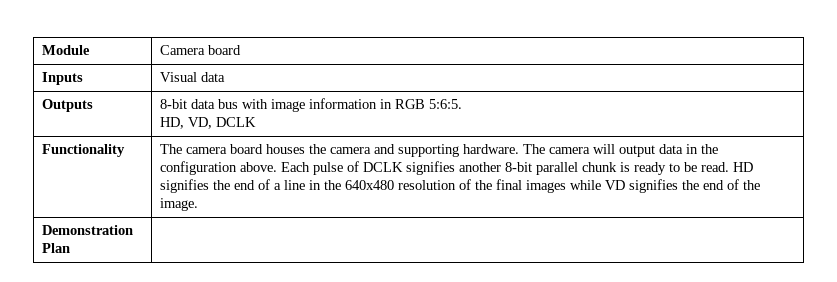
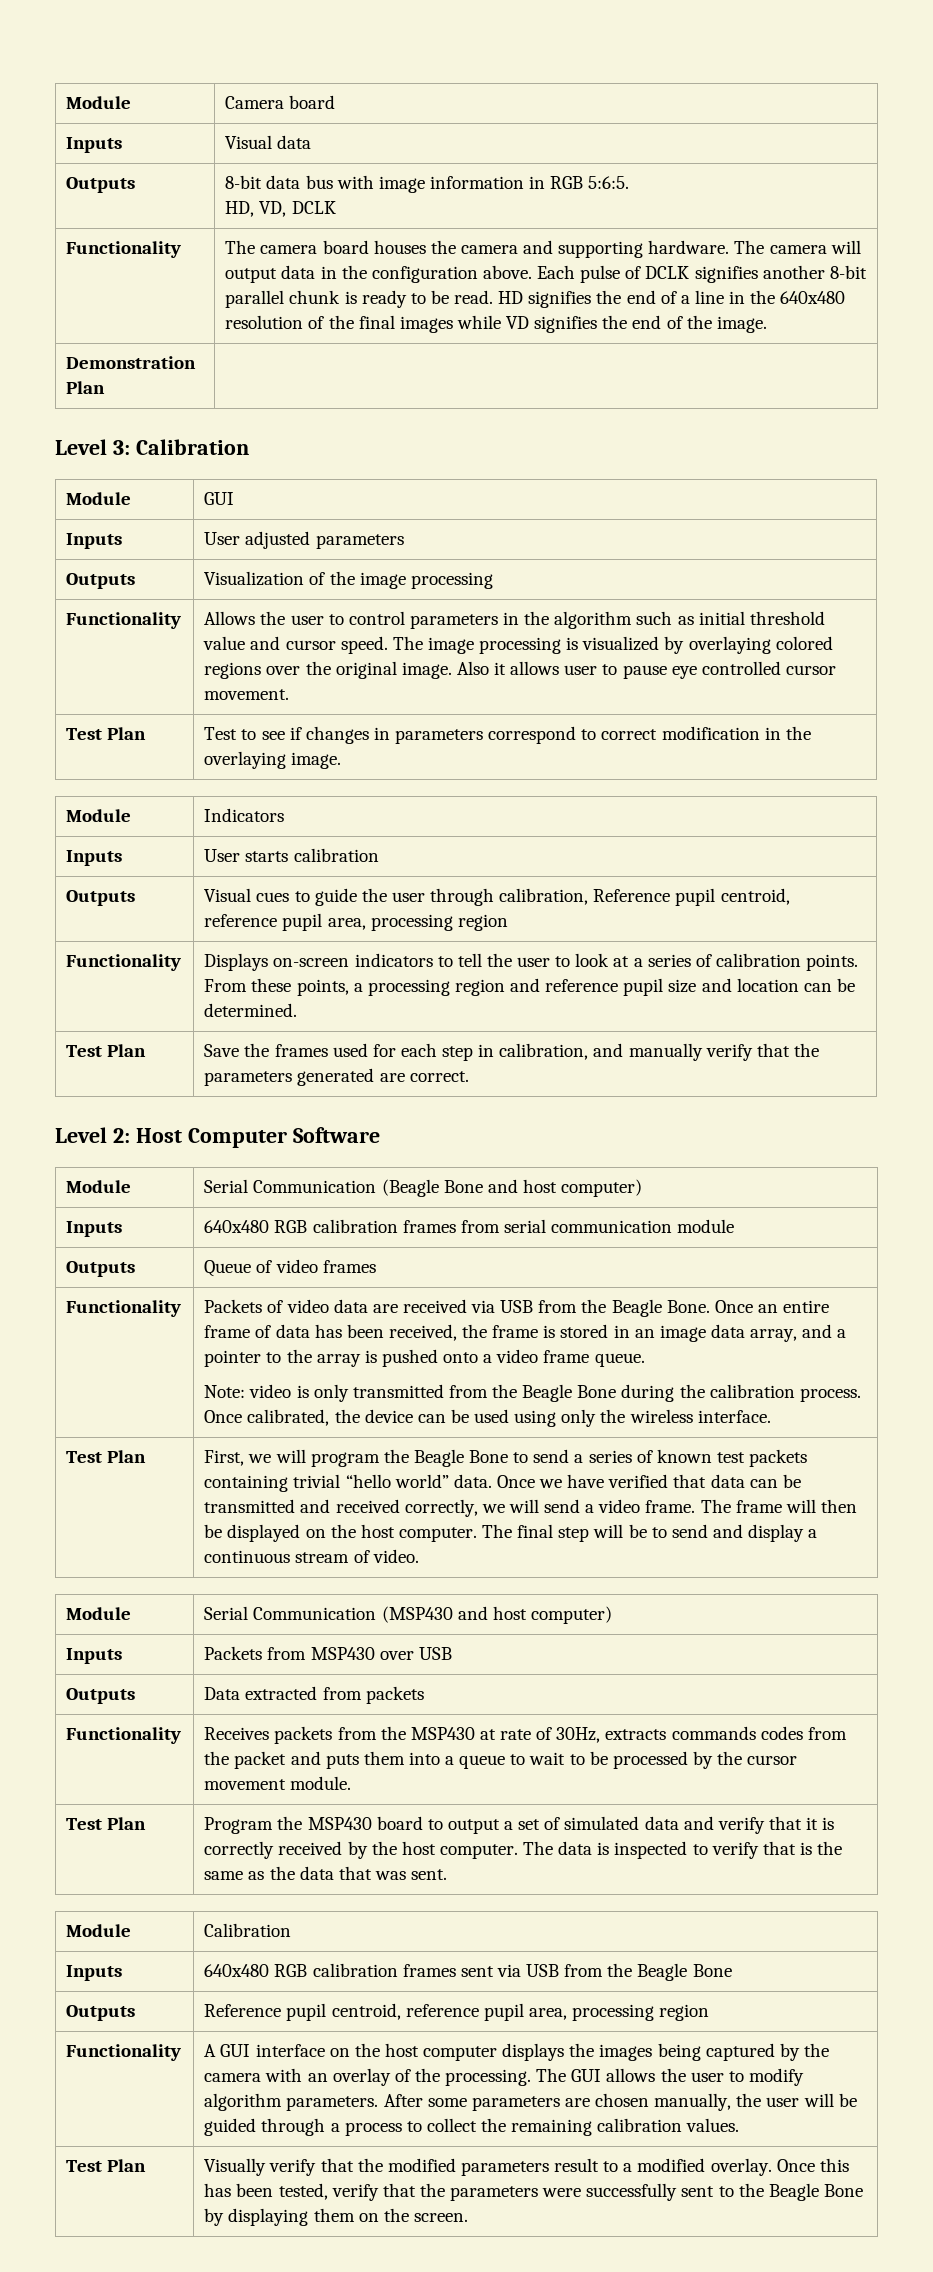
+ Level 3: Calibration
+ Module | GUI
+ Inputs | User adjusted parameters
+ Outputs | Visualization of the image processing
+ Functionality | Allows the user to control parameters in the algorithm such as initial threshold value and cursor speed. The image processing is visualized by overlaying colored regions over the original image. Also it allows user to pause eye controlled cursor movement.
+ Test Plan | Test to see if changes in parameters correspond to correct modification in the overlaying image.
+ Module | Indicators
+ Inputs | User starts calibration
+ Outputs | Visual cues to guide the user through calibration, Reference pupil centroid, reference pupil area, processing region
+ Functionality | Displays on-screen indicators to tell the user to look at a series of calibration points. From these points, a processing region and reference pupil size and location can be determined.
+ Test Plan | Save the frames used for each step in calibration, and manually verify that the parameters generated are correct.
+ Level 2: Host Computer Software
+ Module | Serial Communication (Beagle Bone and host computer)
+ Inputs | 640x480 RGB calibration frames from serial communication module
+ Outputs | Queue of video frames
+ Functionality | Packets of video data are received via USB from the Beagle Bone. Once an entire frame of data has been received, the frame is stored in an image data array, and a pointer to the array is pushed onto a video frame queue.
+ Note: video is only transmitted from the Beagle Bone during the calibration process. Once calibrated, the device can be used using only the wireless interface.
+ Test Plan | First, we will program the Beagle Bone to send a series of known test packets containing trivial “hello world” data. Once we have verified that data can be transmitted and received correctly, we will send a video frame. The frame will then be displayed on the host computer. The final step will be to send and display a continuous stream of video.
+ Module | Serial Communication (MSP430 and host computer)
+ Inputs | Packets from MSP430 over USB
+ Outputs | Data extracted from packets
+ Functionality | Receives packets from the MSP430 at rate of 30Hz, extracts commands codes from the packet and puts them into a queue to wait to be processed by the cursor movement module.
+ Test Plan | Program the MSP430 board to output a set of simulated data and verify that it is correctly received by the host computer. The data is inspected to verify that is the same as the data that was sent.
+ Module | Calibration
+ Inputs | 640x480 RGB calibration frames sent via USB from the Beagle Bone
+ Outputs | Reference pupil centroid, reference pupil area, processing region
+ Functionality | A GUI interface on the host computer displays the images being captured by the camera with an overlay of the processing. The GUI allows the user to modify algorithm parameters. After some parameters are chosen manually, the user will be guided through a process to collect the remaining calibration values.
+ Test Plan | Visually verify that the modified parameters result to a modified overlay. Once this has been tested, verify that the parameters were successfully sent to the Beagle Bone by displaying them on the screen.

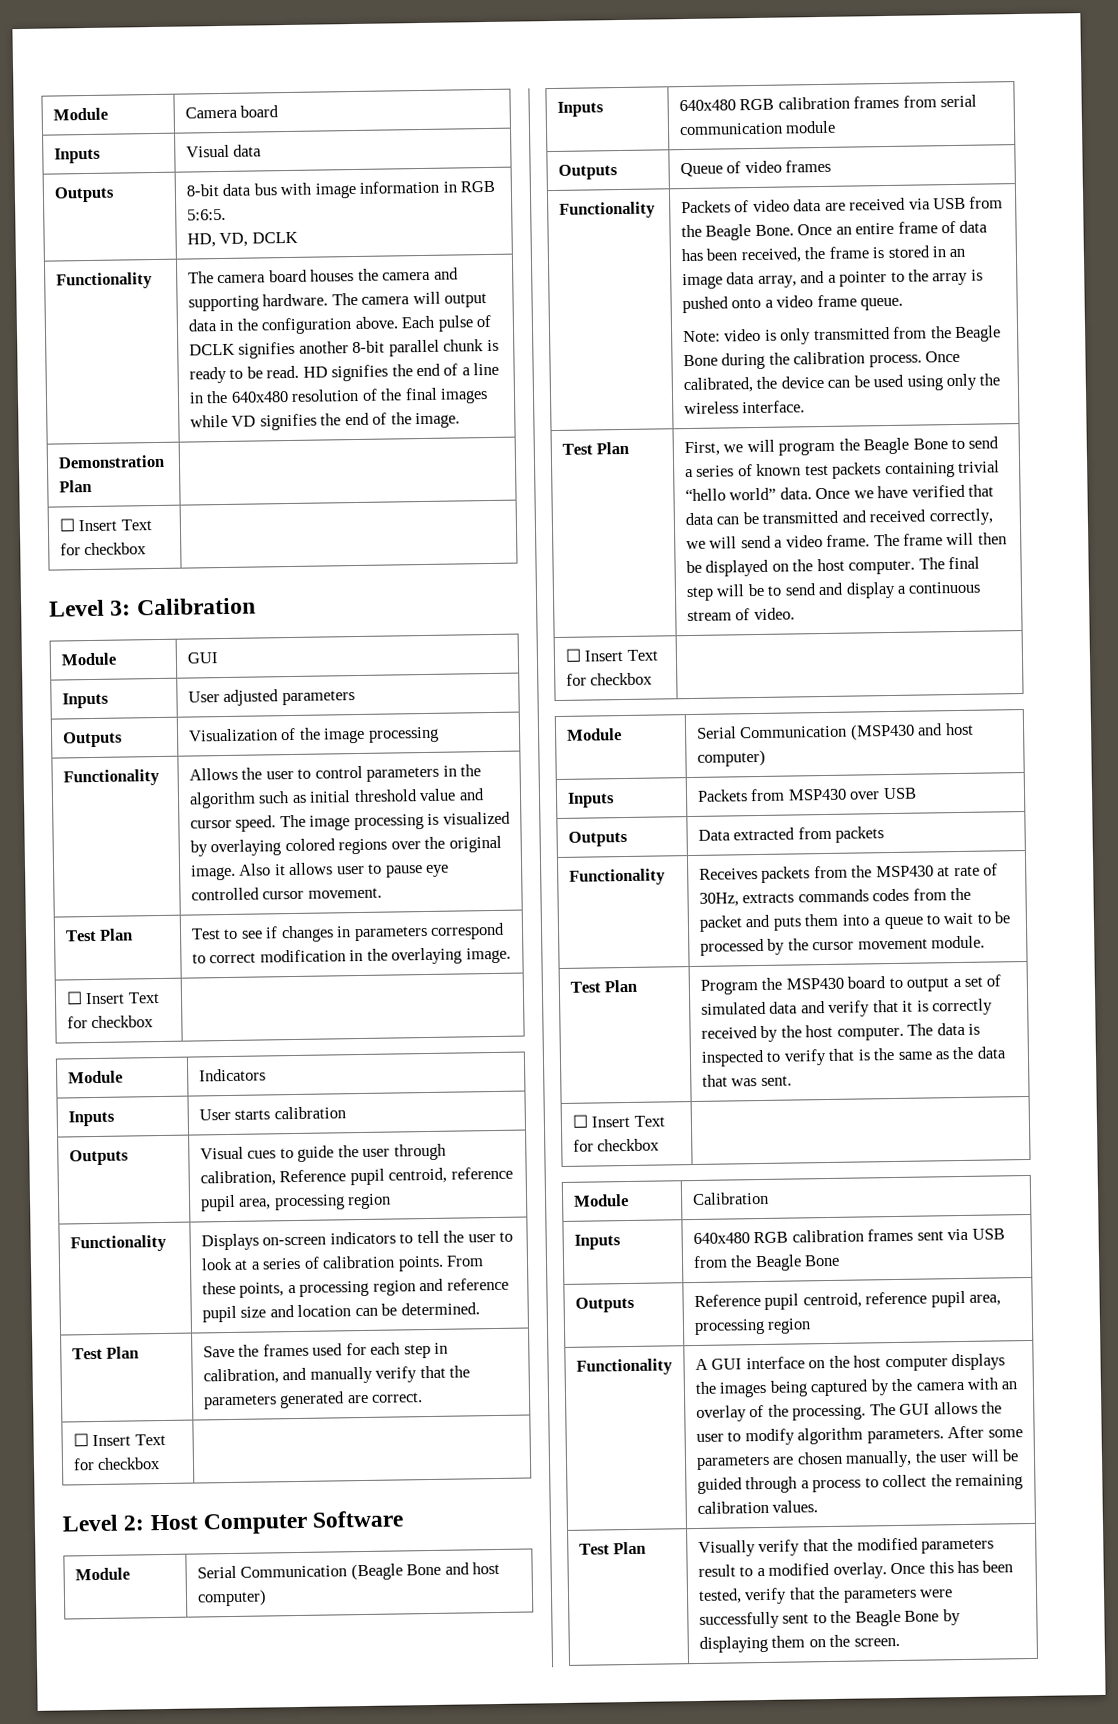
  Demonstration Plan |
+ ☐ Insert Text for checkbox |
  Test Plan | Test to see if changes in parameters correspond to correct modification in the overlaying image.
+ ☐ Insert Text for checkbox |
  Test Plan | Save the frames used for each step in calibration, and manually verify that the parameters generated are correct.
+ ☐ Insert Text for checkbox |
  The final step will be to send and display a continuous stream of video.
+ ☐ Insert Text for checkbox |
  Test Plan | Program the MSP430 board to output a set of simulated data and verify that it is correctly received by the host computer. The data is inspected to verify that is the same as the data that was sent.
+ ☐ Insert Text for checkbox |

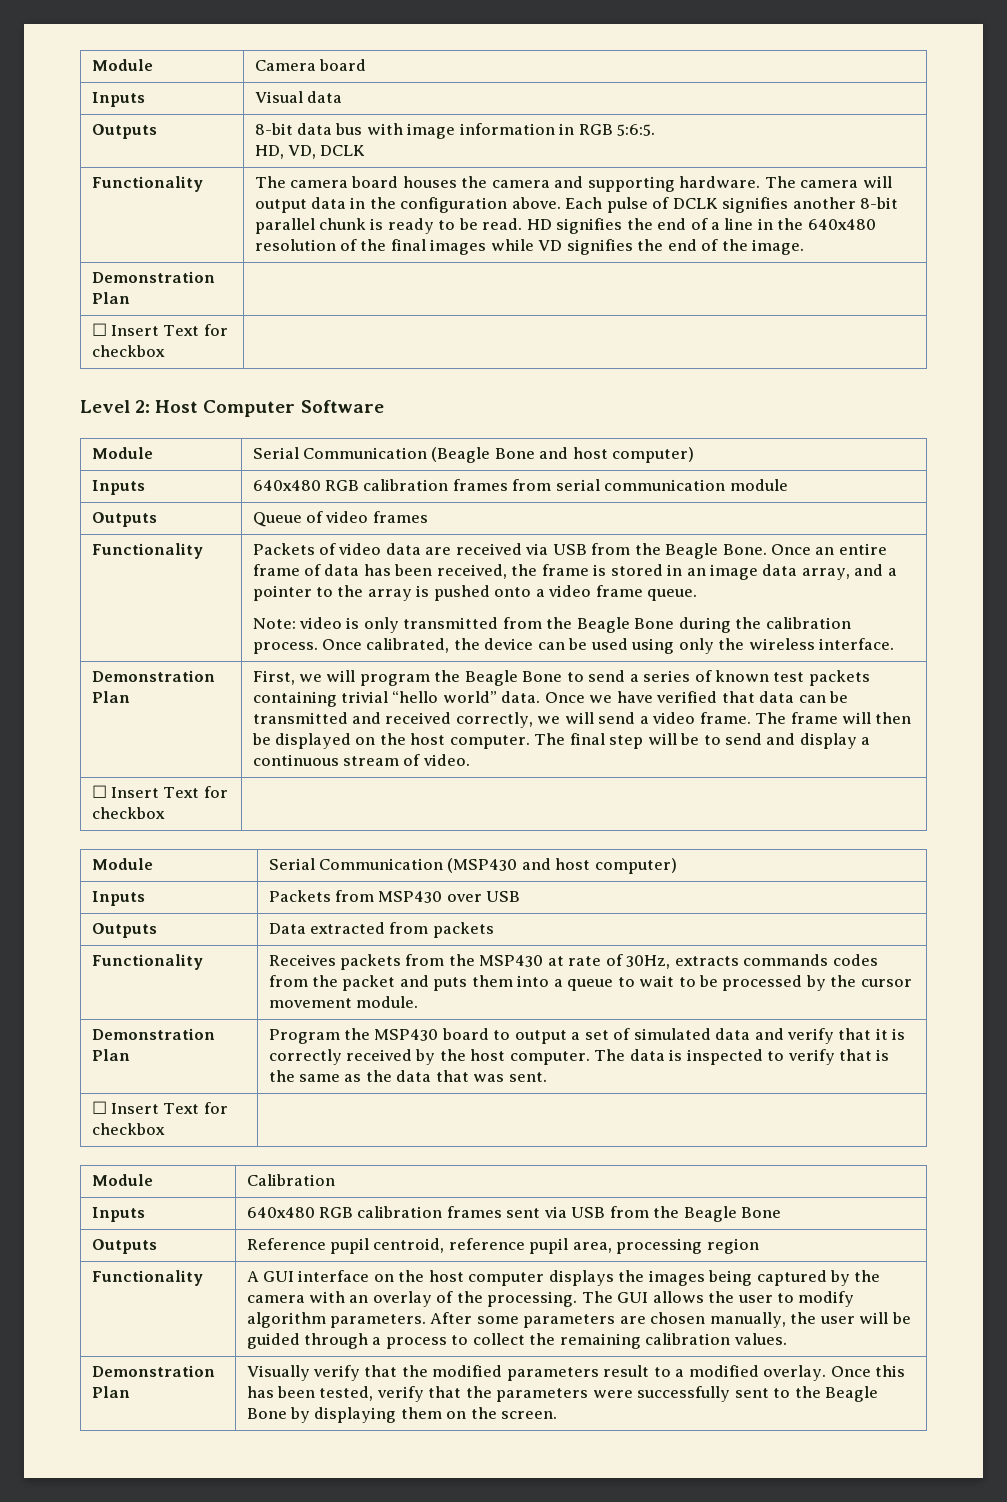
- Level 3: Calibration
- Module | GUI
- Inputs | User adjusted parameters
- Outputs | Visualization of the image processing
- Functionality | Allows the user to control parameters in the algorithm such as initial threshold value and cursor speed. The image processing is visualized by overlaying colored regions over the original image. Also it allows user to pause eye controlled cursor movement.
- Test Plan | Test to see if changes in parameters correspond to correct modification in the overlaying image.
- ☐ Insert Text for checkbox |
- Module | Indicators
- Inputs | User starts calibration
- Outputs | Visual cues to guide the user through calibration, Reference pupil centroid, reference pupil area, processing region
- Functionality | Displays on-screen indicators to tell the user to look at a series of calibration points. From these points, a processing region and reference pupil size and location can be determined.
- Test Plan | Save the frames used for each step in calibration, and manually verify that the parameters generated are correct.
- ☐ Insert Text for checkbox |
  Once calibrated, the device can be used using only the wireless interface.
- Test Plan
+ Demonstration Plan
- Test Plan | Program the MSP430 board to output a set of simulated data and verify that it is correctly received by the host computer. The data is inspected to verify that is the same as the data that was sent.
+ Demonstration Plan | Program the MSP430 board to output a set of simulated data and verify that it is correctly received by the host computer. The data is inspected to verify that is the same as the data that was sent.
- Test Plan | Visually verify that the modified parameters result to a modified overlay. Once this has been tested, verify that the parameters were successfully sent to the Beagle Bone by displaying them on the screen.
+ Demonstration Plan | Visually verify that the modified parameters result to a modified overlay. Once this has been tested, verify that the parameters were successfully sent to the Beagle Bone by displaying them on the screen.

